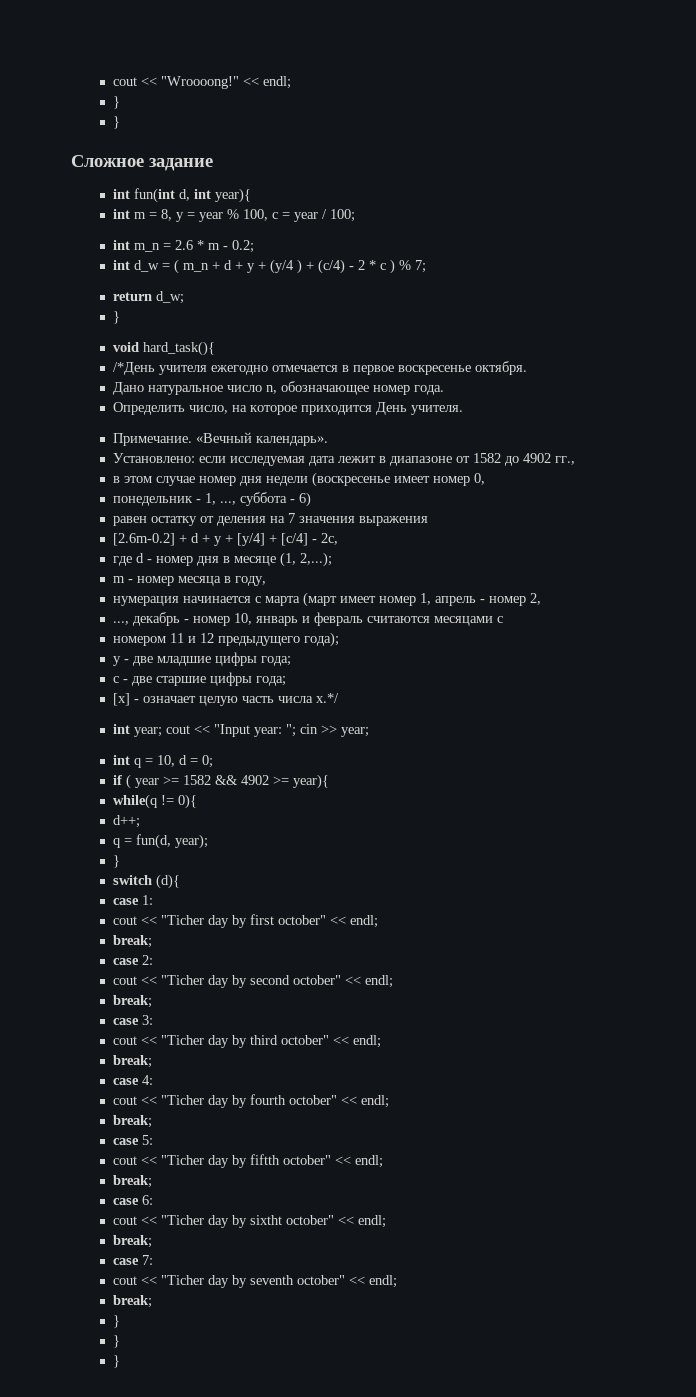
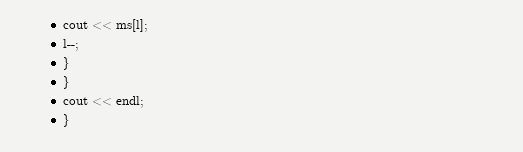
- cout << "Wroooong!" << endl;
+ cout << ms[l];
+ l--;
  }
  }
- Сложное задание
- int fun(int d, int year){
- int m = 8, y = year % 100, c = year / 100;
- int m_n = 2.6 * m - 0.2;
- int d_w = ( m_n + d + y + (y/4 ) + (c/4) - 2 * c ) % 7;
- return d_w;
- }
- void hard_task(){
- /*День учителя ежегодно отмечается в первое воскресенье октября.
- Дано натуральное число n, обозначающее номер года.
- Определить число, на которое приходится День учителя.
- Примечание. «Вечный календарь».
- Установлено: если исследуемая дата лежит в диапазоне от 1582 до 4902 гг.,
- в этом случае номер дня недели (воскресенье имеет номер 0,
- понедельник - 1, ..., суббота - 6)
- равен остатку от деления на 7 значения выражения
- [2.6m-0.2] + d + y + [y/4] + [c/4] - 2c,
- где d - номер дня в месяце (1, 2,...);
- m - номер месяца в году,
- нумерация начинается с марта (март имеет номер 1, апрель - номер 2,
- ..., декабрь - номер 10, январь и февраль считаются месяцами с
- номером 11 и 12 предыдущего года);
- y - две младшие цифры года;
- c - две старшие цифры года;
- [x] - означает целую часть числа x.*/
- int year; cout << "Input year: "; cin >> year;
- int q = 10, d = 0;
- if ( year >= 1582 && 4902 >= year){
- while(q != 0){
- d++;
- q = fun(d, year);
- }
- switch (d){
- case 1:
- cout << "Ticher day by first october" << endl;
- break;
- case 2:
- cout << "Ticher day by second october" << endl;
- break;
- case 3:
- cout << "Ticher day by third october" << endl;
- break;
- case 4:
- cout << "Ticher day by fourth october" << endl;
- break;
- case 5:
- cout << "Ticher day by fiftth october" << endl;
- break;
- case 6:
- cout << "Ticher day by sixtht october" << endl;
- break;
- case 7:
- cout << "Ticher day by seventh october" << endl;
- break;
- }
- }
+ cout << endl;

